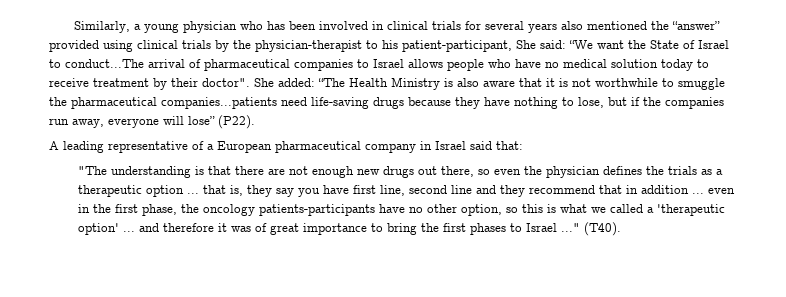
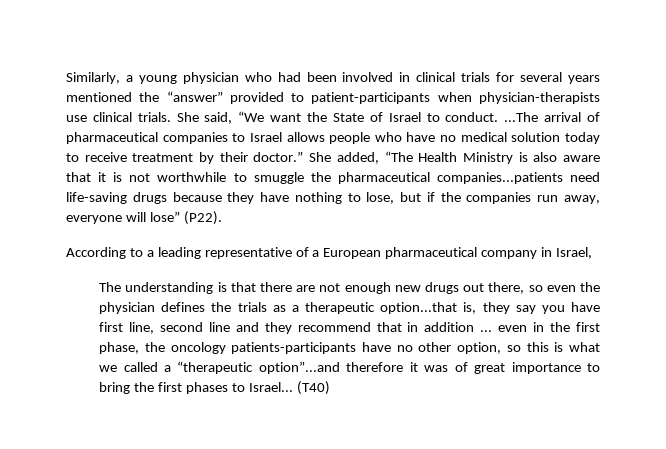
- Similarly, a young physician who has been involved in clinical trials for several years also mentioned the “answer” provided using clinical trials by the physician-therapist to his patient-participant, She said: “We want the State of Israel to conduct...The arrival of pharmaceutical companies to Israel allows people who have no medical solution today to receive treatment by their doctor". She added: “The Health Ministry is also aware that it is not worthwhile to smuggle the pharmaceutical companies...patients need life-saving drugs because they have nothing to lose, but if the companies run away, everyone will lose” (P22).
+ Similarly, a young physician who had been involved in clinical trials for several years mentioned the “answer” provided to patient-participants when physician-therapists use clinical trials. She said, “We want the State of Israel to conduct. ...The arrival of pharmaceutical companies to Israel allows people who have no medical solution today to receive treatment by their doctor.” She added, “The Health Ministry is also aware that it is not worthwhile to smuggle the pharmaceutical companies...patients need life-saving drugs because they have nothing to lose, but if the companies run away, everyone will lose” (P22).
- A leading representative of a European pharmaceutical company in Israel said that:
- "The understanding is that there are not enough new drugs out there, so even the physician defines the trials as a therapeutic option ... that is, they say you have first line, second line and they recommend that in addition ... even in the first phase, the oncology patients-participants have no other option, so this is what we called a 'therapeutic option' ... and therefore it was of great importance to bring the first phases to Israel ..." (T40).
+ According to a leading representative of a European pharmaceutical company in Israel,
+ The understanding is that there are not enough new drugs out there, so even the physician defines the trials as a therapeutic option...that is, they say you have first line, second line and they recommend that in addition ... even in the first phase, the oncology patients-participants have no other option, so this is what we called a “therapeutic option”...and therefore it was of great importance to bring the first phases to Israel... (T40)

